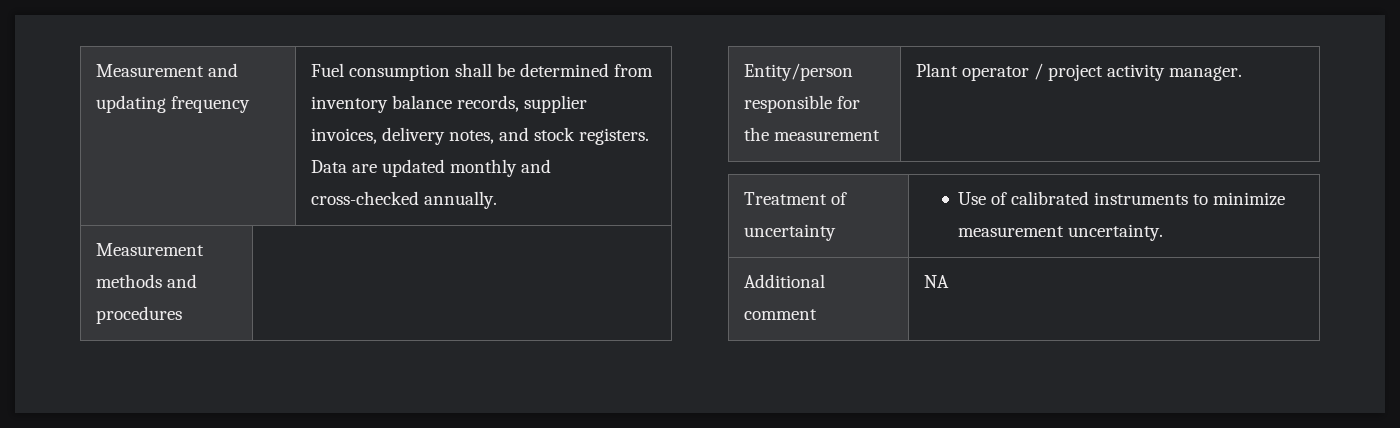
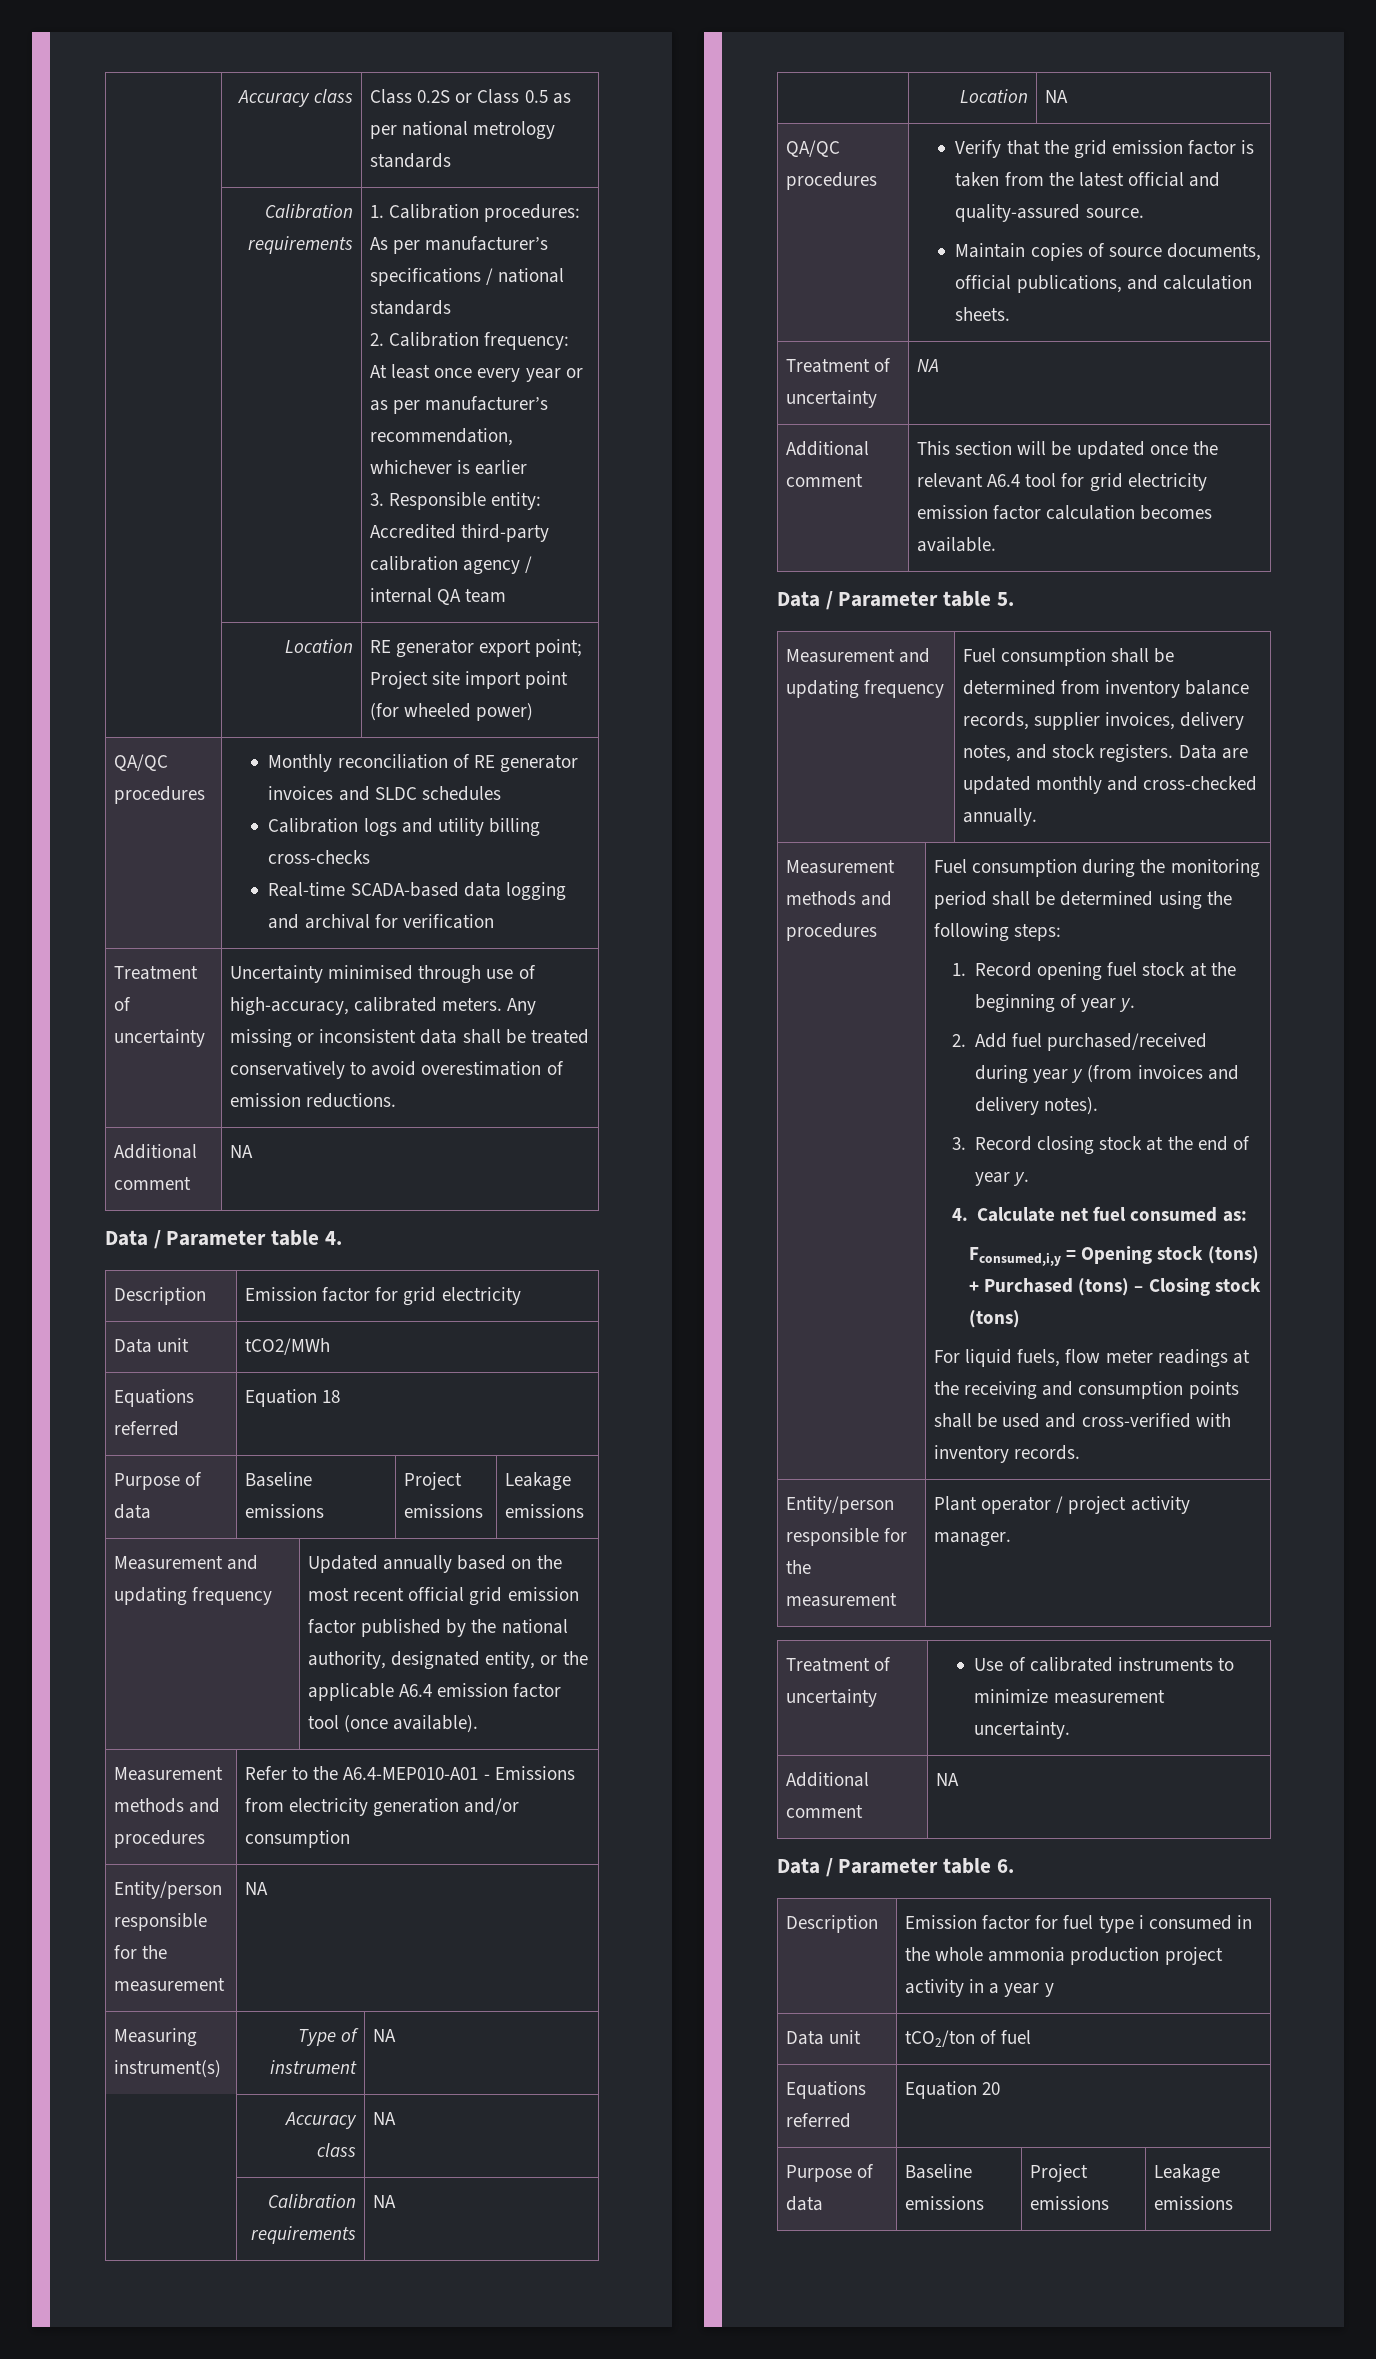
+ | Accuracy class | Class 0.2S or Class 0.5 as per national metrology standards
+ | Calibration requirements | 1. Calibration procedures: As per manufacturer’s specifications / national standards
+ 2. Calibration frequency: At least once every year or as per manufacturer’s recommendation, whichever is earlier
+ 3. Responsible entity: Accredited third-party calibration agency / internal QA team
+ | Location | RE generator export point; Project site import point (for wheeled power)
+ QA/QC procedures | Monthly reconciliation of RE generator invoices and SLDC schedules
+ Calibration logs and utility billing cross-checks
+ Real-time SCADA-based data logging and archival for verification
+ Treatment of uncertainty | Uncertainty minimised through use of high-accuracy, calibrated meters. Any missing or inconsistent data shall be treated conservatively to avoid overestimation of emission reductions.
+ Additional comment | NA
+ Data / Parameter table 4.
+ Description | Emission factor for grid electricity
+ Data unit | tCO2/MWh
+ Equations referred | Equation 18
+ Purpose of data | Baseline emissions | Project emissions | Leakage emissions
+ Measurement and updating frequency | Updated annually based on the most recent official grid emission factor published by the national authority, designated entity, or the applicable A6.4 emission factor tool (once available).
+ Measurement methods and procedures | Refer to the A6.4-MEP010-A01 - Emissions from electricity generation and/or consumption
+ Entity/person responsible for the measurement | NA
+ Measuring instrument(s) | Type of instrument | NA
+ | Accuracy class | NA
+ | Calibration requirements | NA
+ | Location | NA
+ QA/QC procedures | Verify that the grid emission factor is taken from the latest official and quality-assured source.
+ Maintain copies of source documents, official publications, and calculation sheets.
+ Treatment of uncertainty | NA
+ Additional comment | This section will be updated once the relevant A6.4 tool for grid electricity emission factor calculation becomes available.
+ Data / Parameter table 5.
+ Fuel consumption during the monitoring period shall be determined using the following steps:
+ 1. Record opening fuel stock at the beginning of year y.
+ 2. Add fuel purchased/received during year y (from invoices and delivery notes).
+ 3. Record closing stock at the end of year y.
+ 4. Calculate net fuel consumed as:
+ Fconsumed,i,y = Opening stock (tons) + Purchased (tons) – Closing stock (tons)
+ For liquid fuels, flow meter readings at the receiving and consumption points shall be used and cross-verified with inventory records.
+ Data / Parameter table 6.
+ Description | Emission factor for fuel type i consumed in the whole ammonia production project activity in a year y
+ Data unit | tCO2/ton of fuel
+ Equations referred | Equation 20
+ Purpose of data | Baseline emissions | Project emissions | Leakage emissions

